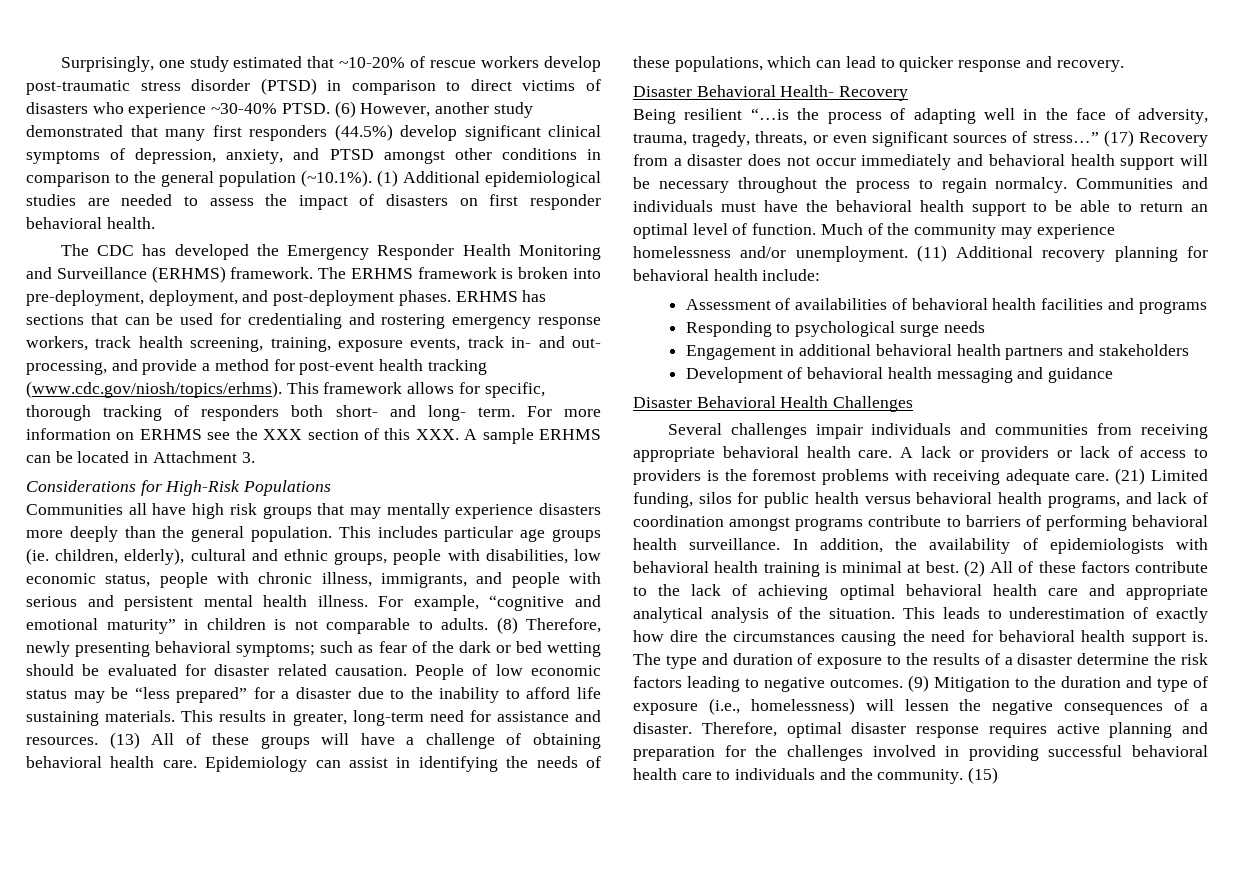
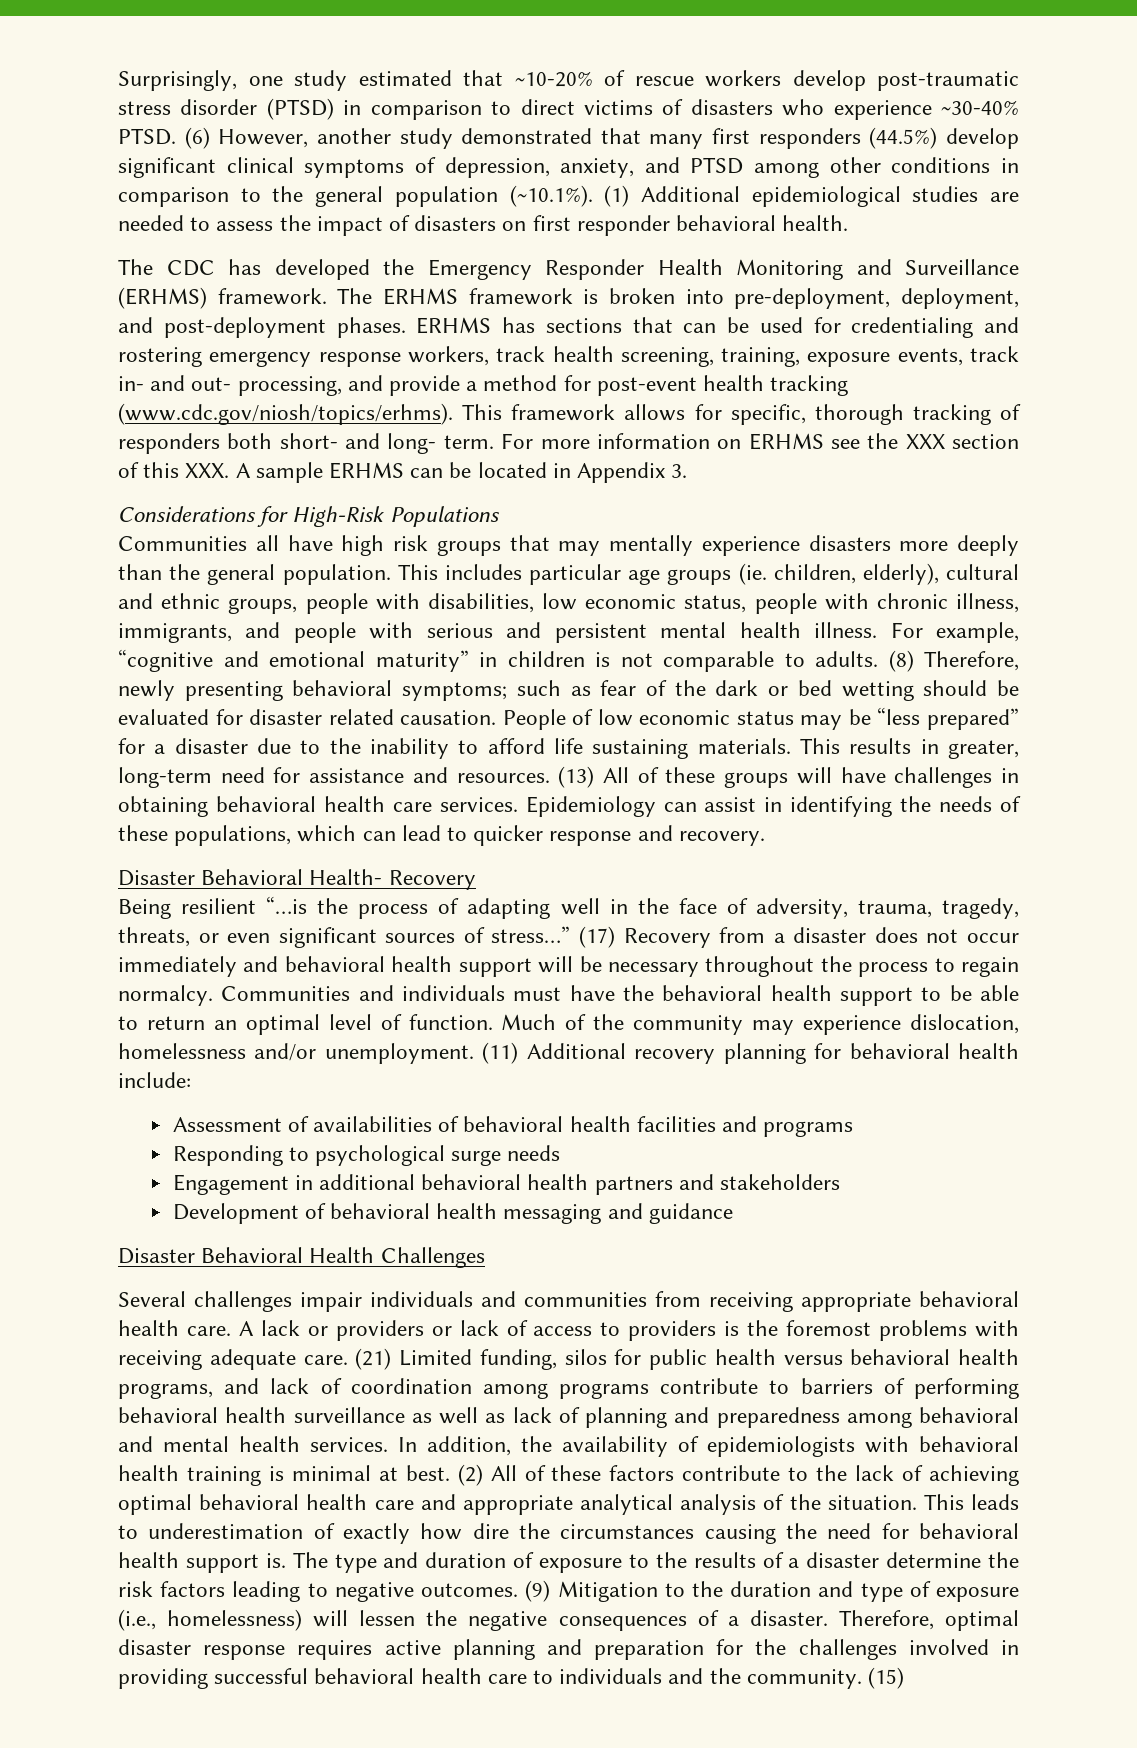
- (6) However, another study demonstrated that many first responders (44.5%) develop significant clinical symptoms of depression, anxiety, and PTSD amongst other conditions in comparison to the general population (~10.1%). (1) Additional epidemiological studies are needed to assess the impact of disasters on first responder behavioral health.
+ (6) However, another study demonstrated that many first responders (44.5%) develop significant clinical symptoms of depression, anxiety, and PTSD among other conditions in comparison to the general population (~10.1%). (1) Additional epidemiological studies are needed to assess the impact of disasters on first responder behavioral health.
- For more information on ERHMS see the XXX section of this XXX. A sample ERHMS can be located in Attachment 3.
+ For more information on ERHMS see the XXX section of this XXX. A sample ERHMS can be located in Appendix 3.
- (13) All of these groups will have a challenge of obtaining behavioral health care.
+ (13) All of these groups will have challenges in obtaining behavioral health care services.
- Much of the community may experience homelessness and/or unemployment.
+ Much of the community may experience dislocation, homelessness and/or unemployment.
- (21) Limited funding, silos for public health versus behavioral health programs, and lack of coordination amongst programs contribute to barriers of performing behavioral health surveillance.
+ (21) Limited funding, silos for public health versus behavioral health programs, and lack of coordination among programs contribute to barriers of performing behavioral health surveillance as well as lack of planning and preparedness among behavioral and mental health services.

